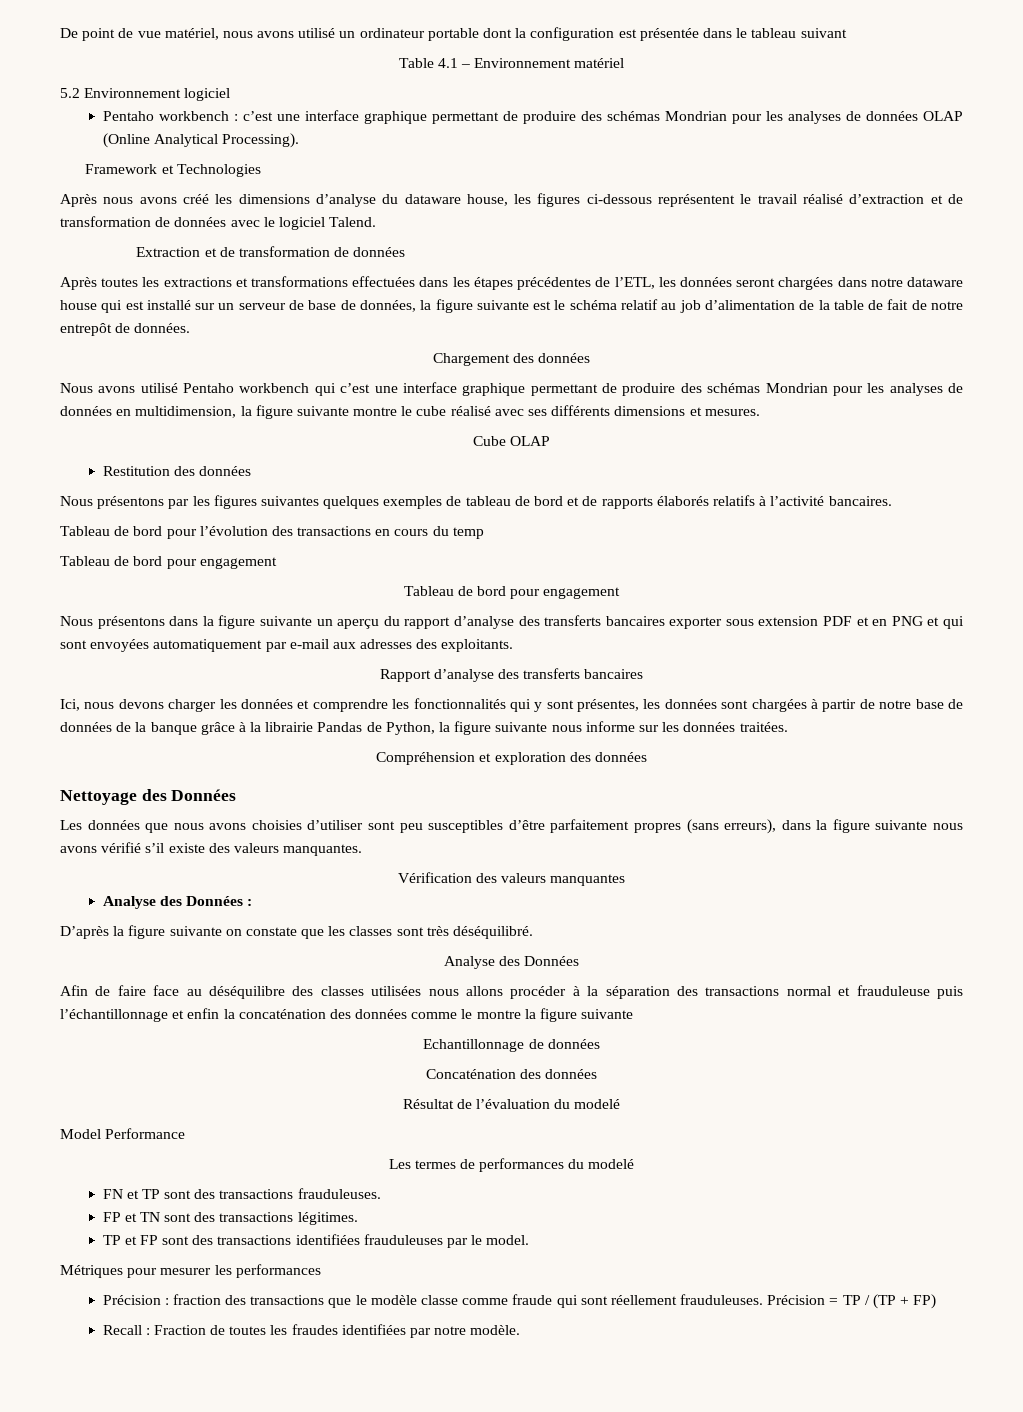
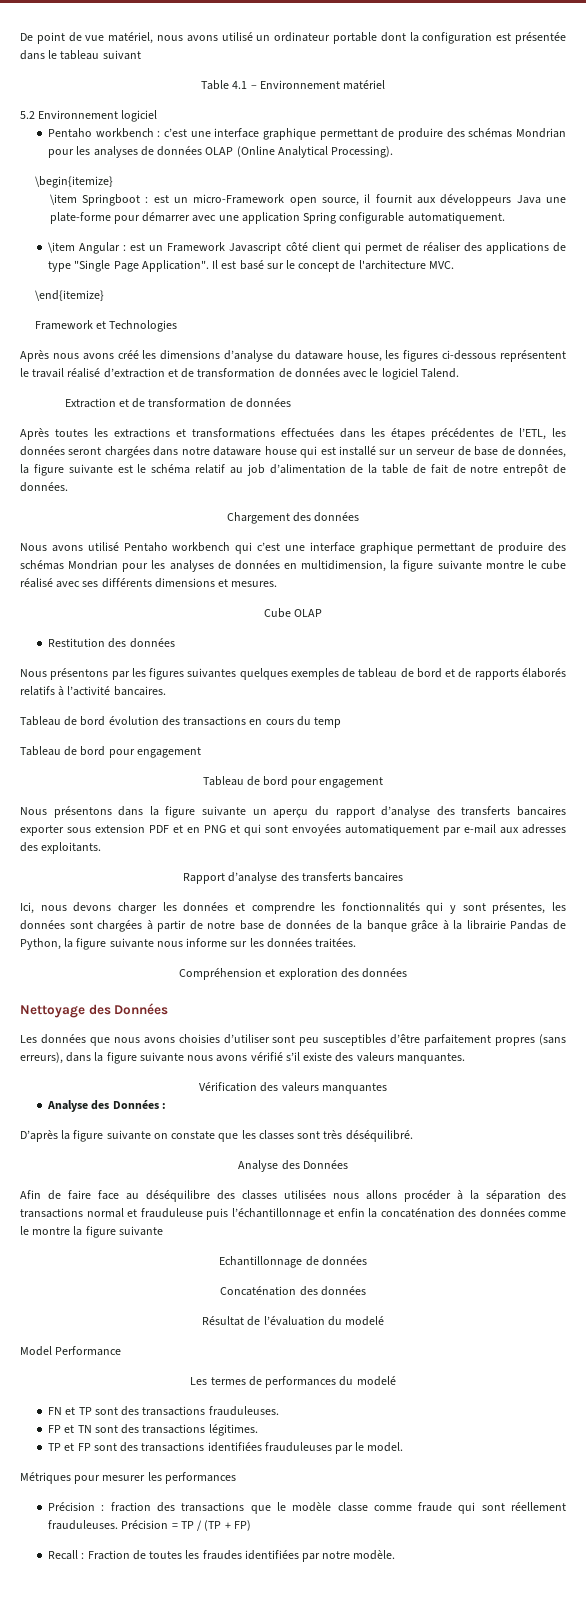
+ \begin{itemize}
+ \item Springboot : est un micro-Framework open source, il fournit aux développeurs Java une plate-forme pour démarrer avec une application Spring configurable automatiquement.
+ \item Angular : est un Framework Javascript côté client qui permet de réaliser des applications de type "Single Page Application". Il est basé sur le concept de l'architecture MVC.
+ \end{itemize}
- Tableau de bord pour l’évolution des transactions en cours du temp
+ Tableau de bord évolution des transactions en cours du temp

